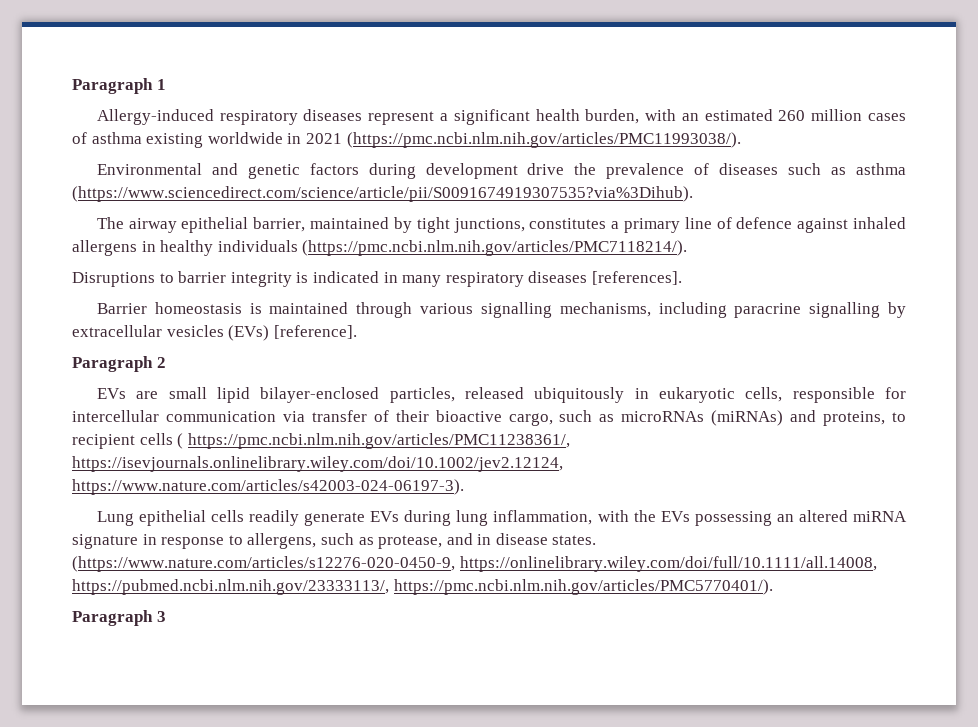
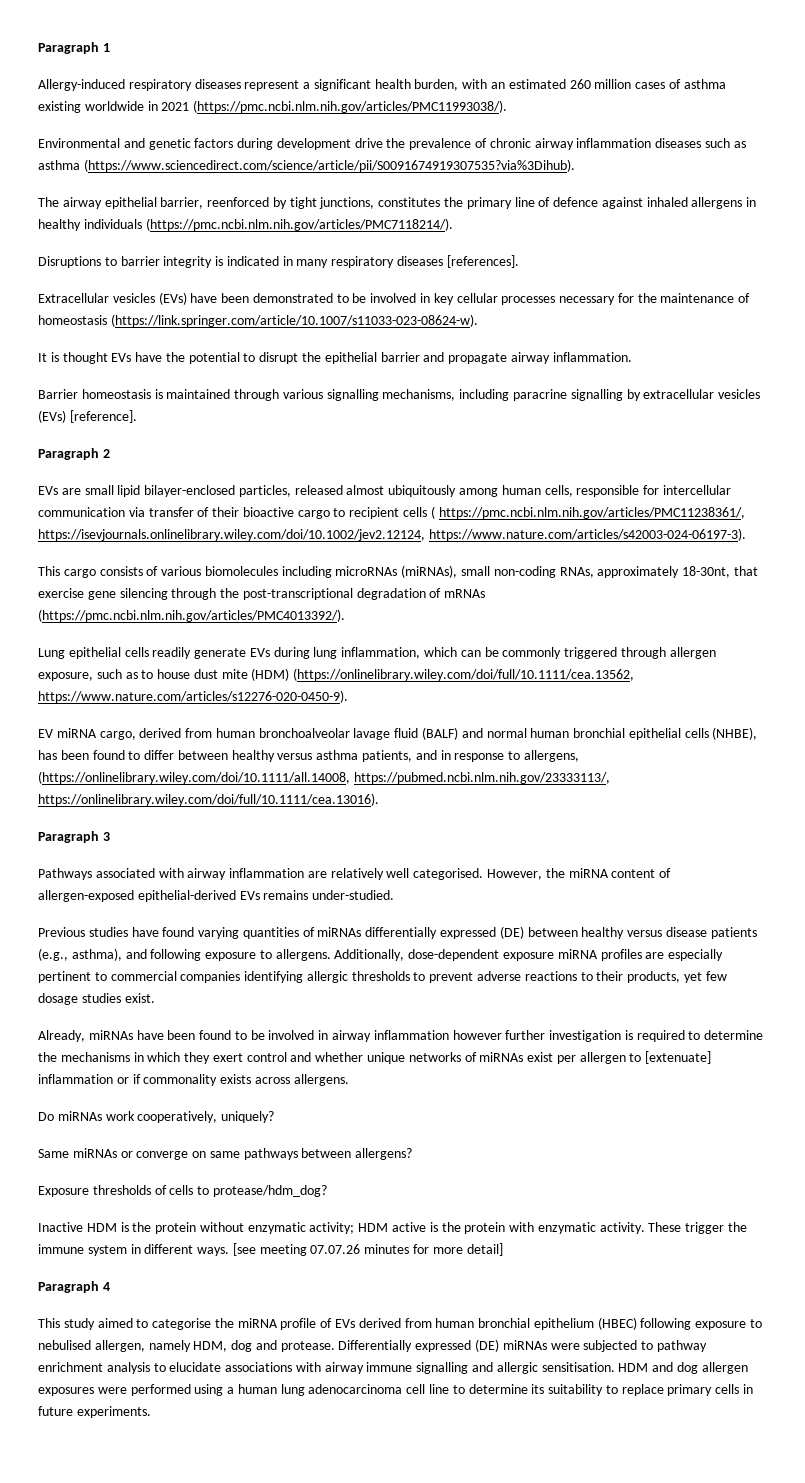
- Environmental and genetic factors during development drive the prevalence of diseases such as asthma (https://www.sciencedirect.com/science/article/pii/S0091674919307535?via%3Dihub).
+ Environmental and genetic factors during development drive the prevalence of chronic airway inflammation diseases such as asthma (https://www.sciencedirect.com/science/article/pii/S0091674919307535?via%3Dihub).
- The airway epithelial barrier, maintained by tight junctions, constitutes a primary line of defence against inhaled allergens in healthy individuals (https://pmc.ncbi.nlm.nih.gov/articles/PMC7118214/).
+ The airway epithelial barrier, reenforced by tight junctions, constitutes the primary line of defence against inhaled allergens in healthy individuals (https://pmc.ncbi.nlm.nih.gov/articles/PMC7118214/).
+ Extracellular vesicles (EVs) have been demonstrated to be involved in key cellular processes necessary for the maintenance of homeostasis (https://link.springer.com/article/10.1007/s11033-023-08624-w).
+ It is thought EVs have the potential to disrupt the epithelial barrier and propagate airway inflammation.
- EVs are small lipid bilayer-enclosed particles, released ubiquitously in eukaryotic cells, responsible for intercellular communication via transfer of their bioactive cargo, such as microRNAs (miRNAs) and proteins, to recipient cells ( https://pmc.ncbi.nlm.nih.gov/articles/PMC11238361/, https://isevjournals.onlinelibrary.wiley.com/doi/10.1002/jev2.12124, https://www.nature.com/articles/s42003-024-06197-3).
+ EVs are small lipid bilayer-enclosed particles, released almost ubiquitously among human cells, responsible for intercellular communication via transfer of their bioactive cargo to recipient cells ( https://pmc.ncbi.nlm.nih.gov/articles/PMC11238361/, https://isevjournals.onlinelibrary.wiley.com/doi/10.1002/jev2.12124, https://www.nature.com/articles/s42003-024-06197-3).
+ This cargo consists of various biomolecules including microRNAs (miRNAs), small non-coding RNAs, approximately 18-30nt, that exercise gene silencing through the post-transcriptional degradation of mRNAs (https://pmc.ncbi.nlm.nih.gov/articles/PMC4013392/).
- Lung epithelial cells readily generate EVs during lung inflammation, with the EVs possessing an altered miRNA signature in response to allergens, such as protease, and in disease states. (https://www.nature.com/articles/s12276-020-0450-9, https://onlinelibrary.wiley.com/doi/full/10.1111/all.14008, https://pubmed.ncbi.nlm.nih.gov/23333113/, https://pmc.ncbi.nlm.nih.gov/articles/PMC5770401/).
+ Lung epithelial cells readily generate EVs during lung inflammation, which can be commonly triggered through allergen exposure, such as to house dust mite (HDM) (https://onlinelibrary.wiley.com/doi/full/10.1111/cea.13562, https://www.nature.com/articles/s12276-020-0450-9).
+ EV miRNA cargo, derived from human bronchoalveolar lavage fluid (BALF) and normal human bronchial epithelial cells (NHBE), has been found to differ between healthy versus asthma patients, and in response to allergens, (https://onlinelibrary.wiley.com/doi/10.1111/all.14008, https://pubmed.ncbi.nlm.nih.gov/23333113/, https://onlinelibrary.wiley.com/doi/full/10.1111/cea.13016).
  Paragraph 3
+ Pathways associated with airway inflammation are relatively well categorised. However, the miRNA content of allergen-exposed epithelial-derived EVs remains under-studied.
+ Previous studies have found varying quantities of miRNAs differentially expressed (DE) between healthy versus disease patients (e.g., asthma), and following exposure to allergens. Additionally, dose-dependent exposure miRNA profiles are especially pertinent to commercial companies identifying allergic thresholds to prevent adverse reactions to their products, yet few dosage studies exist.
+ Already, miRNAs have been found to be involved in airway inflammation however further investigation is required to determine the mechanisms in which they exert control and whether unique networks of miRNAs exist per allergen to [extenuate] inflammation or if commonality exists across allergens.
+ Do miRNAs work cooperatively, uniquely?
+ Same miRNAs or converge on same pathways between allergens?
+ Exposure thresholds of cells to protease/hdm_dog?
+ Inactive HDM is the protein without enzymatic activity; HDM active is the protein with enzymatic activity. These trigger the immune system in different ways. [see meeting 07.07.26 minutes for more detail]
+ Paragraph 4
+ This study aimed to categorise the miRNA profile of EVs derived from human bronchial epithelium (HBEC) following exposure to nebulised allergen, namely HDM, dog and protease. Differentially expressed (DE) miRNAs were subjected to pathway enrichment analysis to elucidate associations with airway immune signalling and allergic sensitisation. HDM and dog allergen exposures were performed using a human lung adenocarcinoma cell line to determine its suitability to replace primary cells in future experiments.

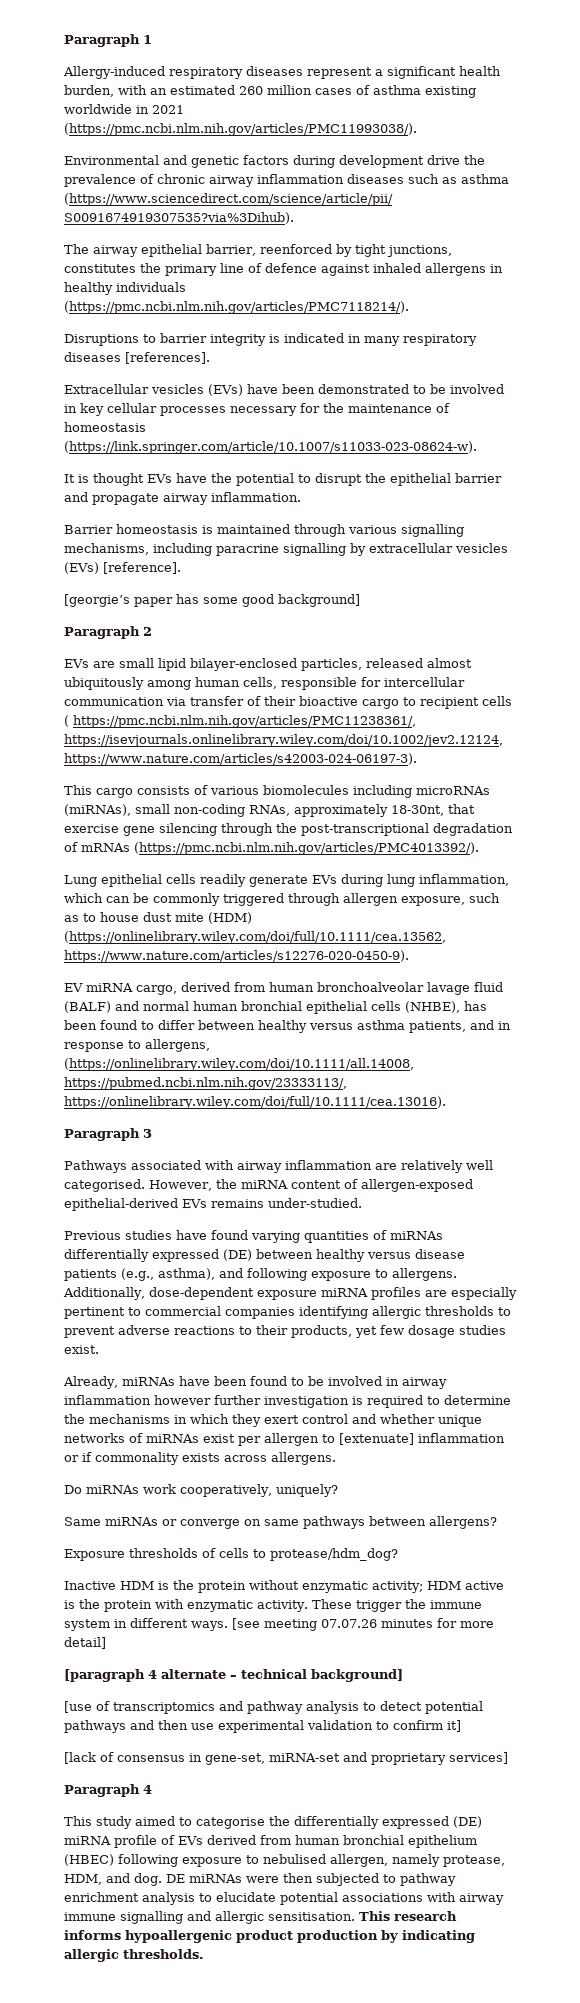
+ [georgie’s paper has some good background]
+ [paragraph 4 alternate – technical background]
+ [use of transcriptomics and pathway analysis to detect potential pathways and then use experimental validation to confirm it]
+ [lack of consensus in gene-set, miRNA-set and proprietary services]
- This study aimed to categorise the miRNA profile of EVs derived from human bronchial epithelium (HBEC) following exposure to nebulised allergen, namely HDM, dog and protease. Differentially expressed (DE) miRNAs were subjected to pathway enrichment analysis to elucidate associations with airway immune signalling and allergic sensitisation.
+ This study aimed to categorise the differentially expressed (DE) miRNA profile of EVs derived from human bronchial epithelium (HBEC) following exposure to nebulised allergen, namely protease, HDM, and dog. DE miRNAs were then subjected to pathway enrichment analysis to elucidate potential associations with airway immune signalling and allergic sensitisation.
- HDM and dog allergen exposures were performed using a human lung adenocarcinoma cell line to determine its suitability to replace primary cells in future experiments.
+ This research informs hypoallergenic product production by indicating allergic thresholds.

